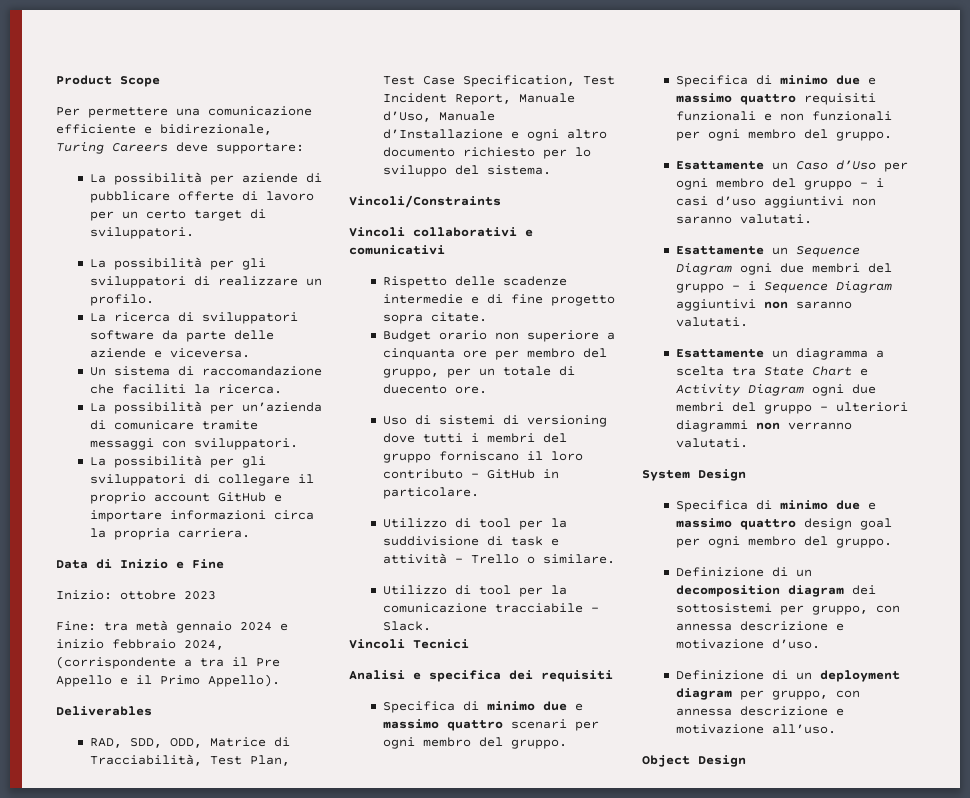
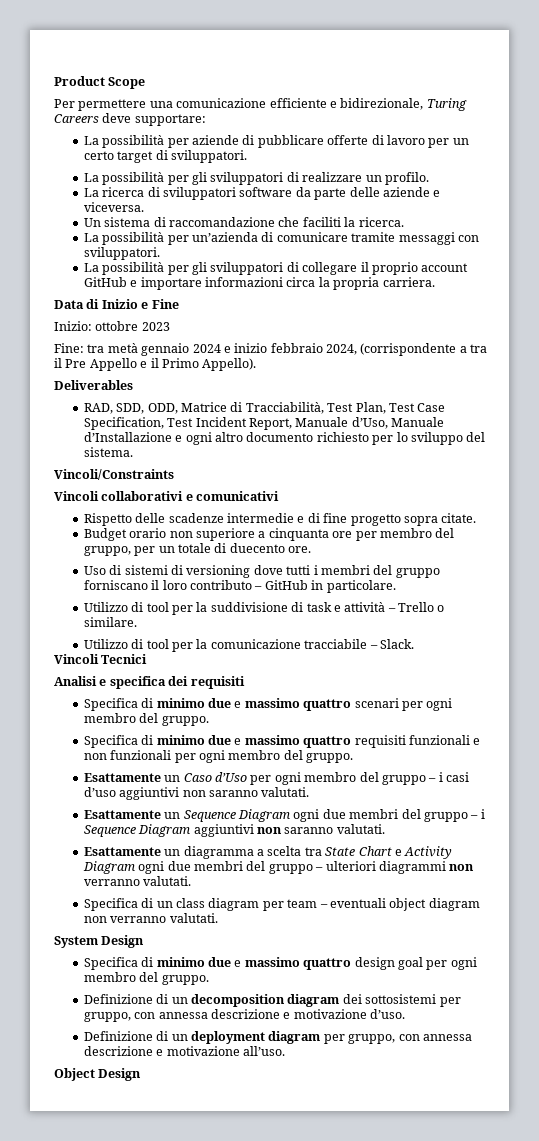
+ Specifica di un class diagram per team – eventuali object diagram non verranno valutati.

